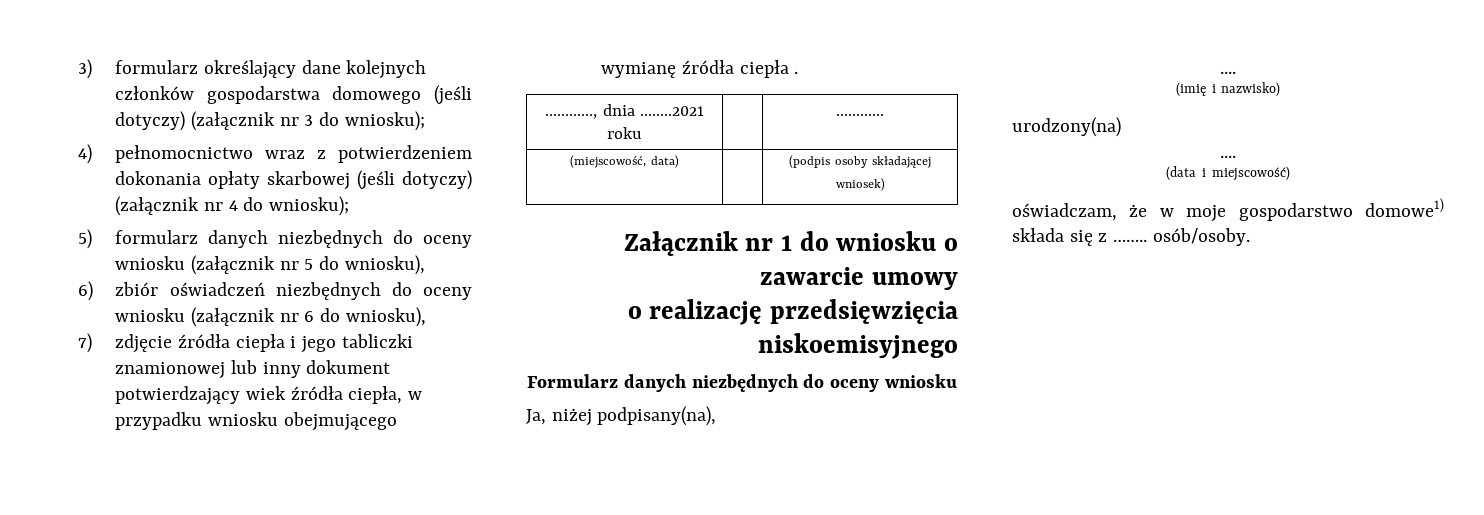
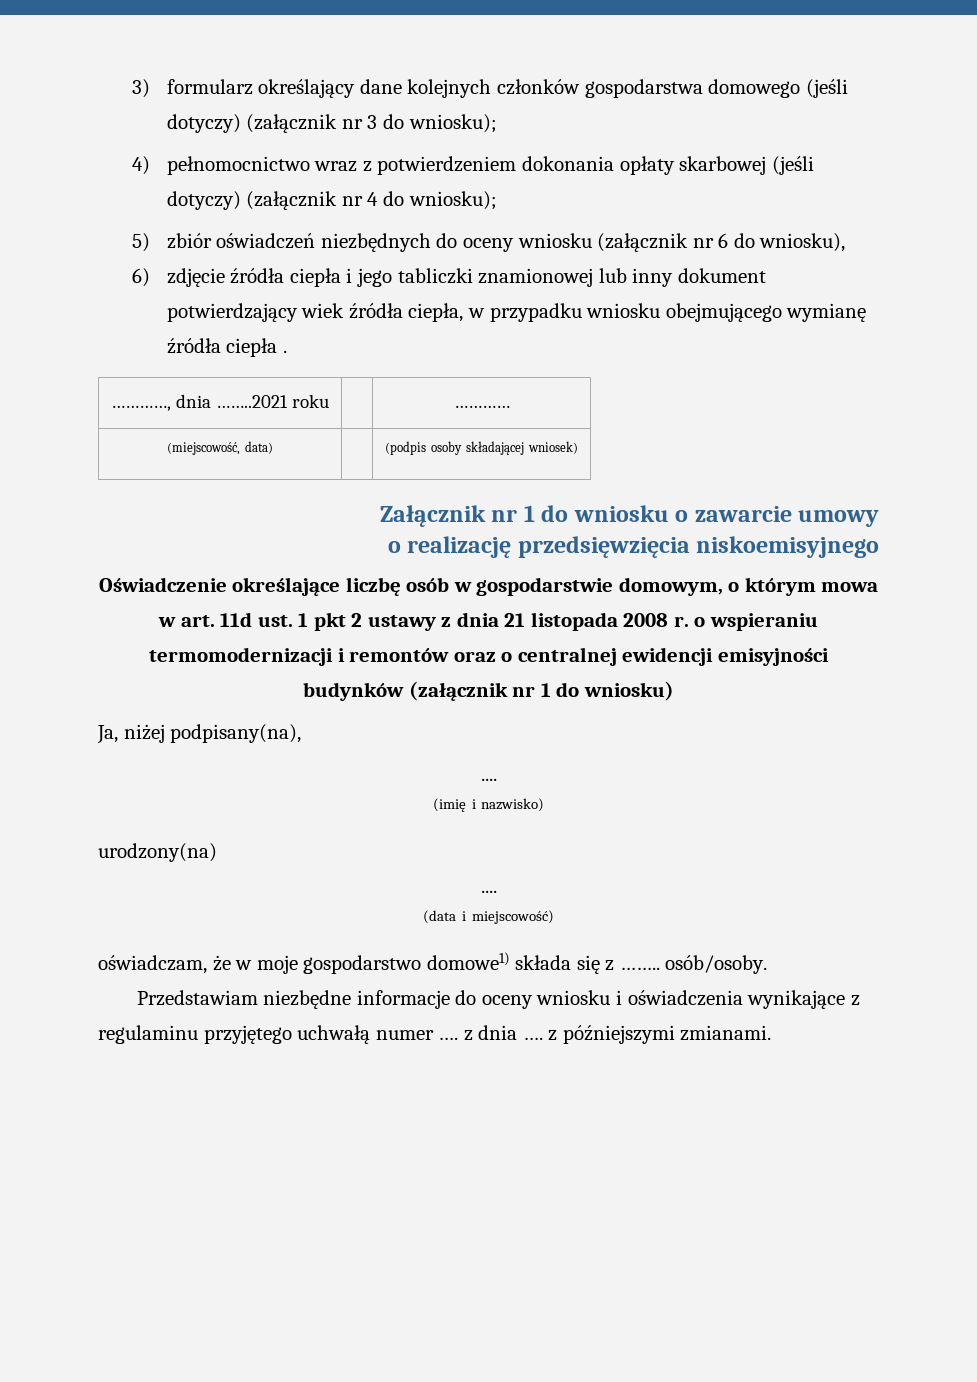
- 5) formularz danych niezbędnych do oceny wniosku (załącznik nr 5 do wniosku),
- 6) zbiór oświadczeń niezbędnych do oceny wniosku (załącznik nr 6 do wniosku),
+ 5) zbiór oświadczeń niezbędnych do oceny wniosku (załącznik nr 6 do wniosku),
- 7) zdjęcie źródła ciepła i jego tabliczki znamionowej lub inny dokument potwierdzający wiek źródła ciepła, w przypadku wniosku obejmującego wymianę źródła ciepła .
+ 6) zdjęcie źródła ciepła i jego tabliczki znamionowej lub inny dokument potwierdzający wiek źródła ciepła, w przypadku wniosku obejmującego wymianę źródła ciepła .
- Formularz danych niezbędnych do oceny wniosku
+ Oświadczenie określające liczbę osób w gospodarstwie domowym, o którym mowa w art. 11d ust. 1 pkt 2 ustawy z dnia 21 listopada 2008 r. o wspieraniu termomodernizacji i remontów oraz o centralnej ewidencji emisyjności budynków (załącznik nr 1 do wniosku)
+ Przedstawiam niezbędne informacje do oceny wniosku i oświadczenia wynikające z regulaminu przyjętego uchwałą numer …. z dnia …. z późniejszymi zmianami.

